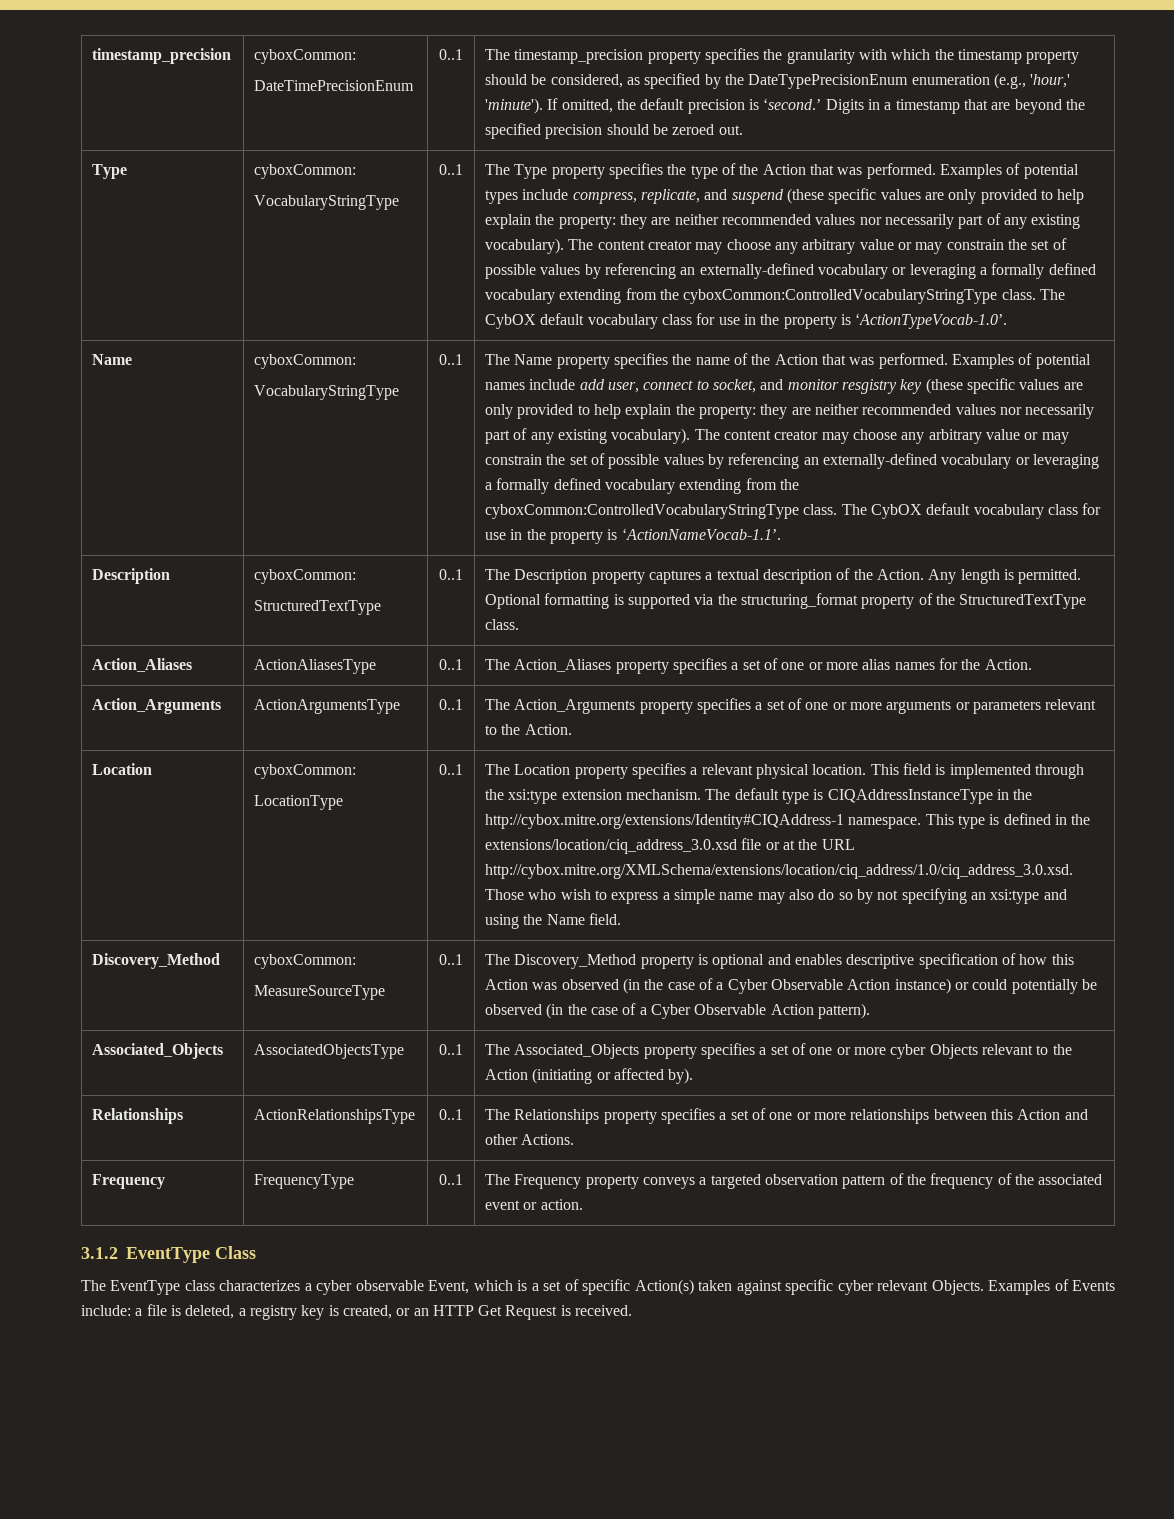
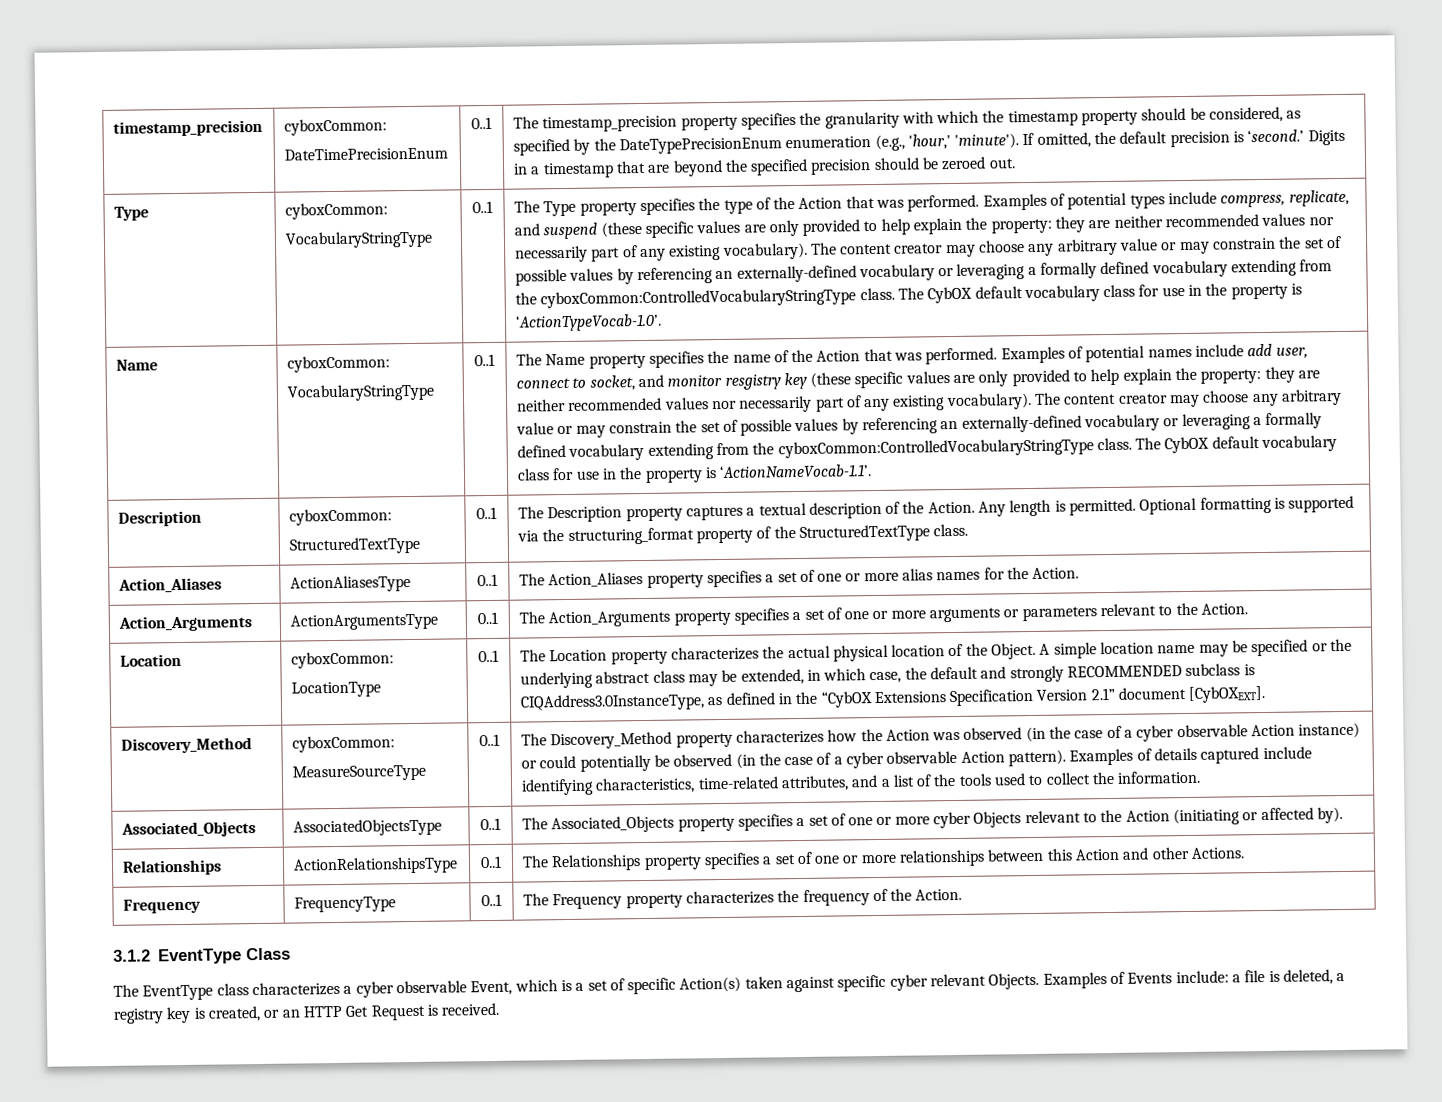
- The Location property specifies a relevant physical location. This field is implemented through the xsi:type extension mechanism. The default type is CIQAddressInstanceType in the http://cybox.mitre.org/extensions/Identity#CIQAddress-1 namespace. This type is defined in the extensions/location/ciq_address_3.0.xsd file or at the URL http://cybox.mitre.org/XMLSchema/extensions/location/ciq_address/1.0/ciq_address_3.0.xsd. Those who wish to express a simple name may also do so by not specifying an xsi:type and using the Name field.
+ The Location property characterizes the actual physical location of the Object. A simple location name may be specified or the underlying abstract class may be extended, in which case, the default and strongly RECOMMENDED subclass is CIQAddress3.0InstanceType, as defined in the “CybOX Extensions Specification Version 2.1” document [CybOXEXT].
- The Discovery_Method property is optional and enables descriptive specification of how this Action was observed (in the case of a Cyber Observable Action instance) or could potentially be observed (in the case of a Cyber Observable Action pattern).
+ The Discovery_Method property characterizes how the Action was observed (in the case of a cyber observable Action instance) or could potentially be observed (in the case of a cyber observable Action pattern). Examples of details captured include identifying characteristics, time-related attributes, and a list of the tools used to collect the information.
- Frequency | FrequencyType | 0..1 | The Frequency property conveys a targeted observation pattern of the frequency of the associated event or action.
+ Frequency | FrequencyType | 0..1 | The Frequency property characterizes the frequency of the Action.

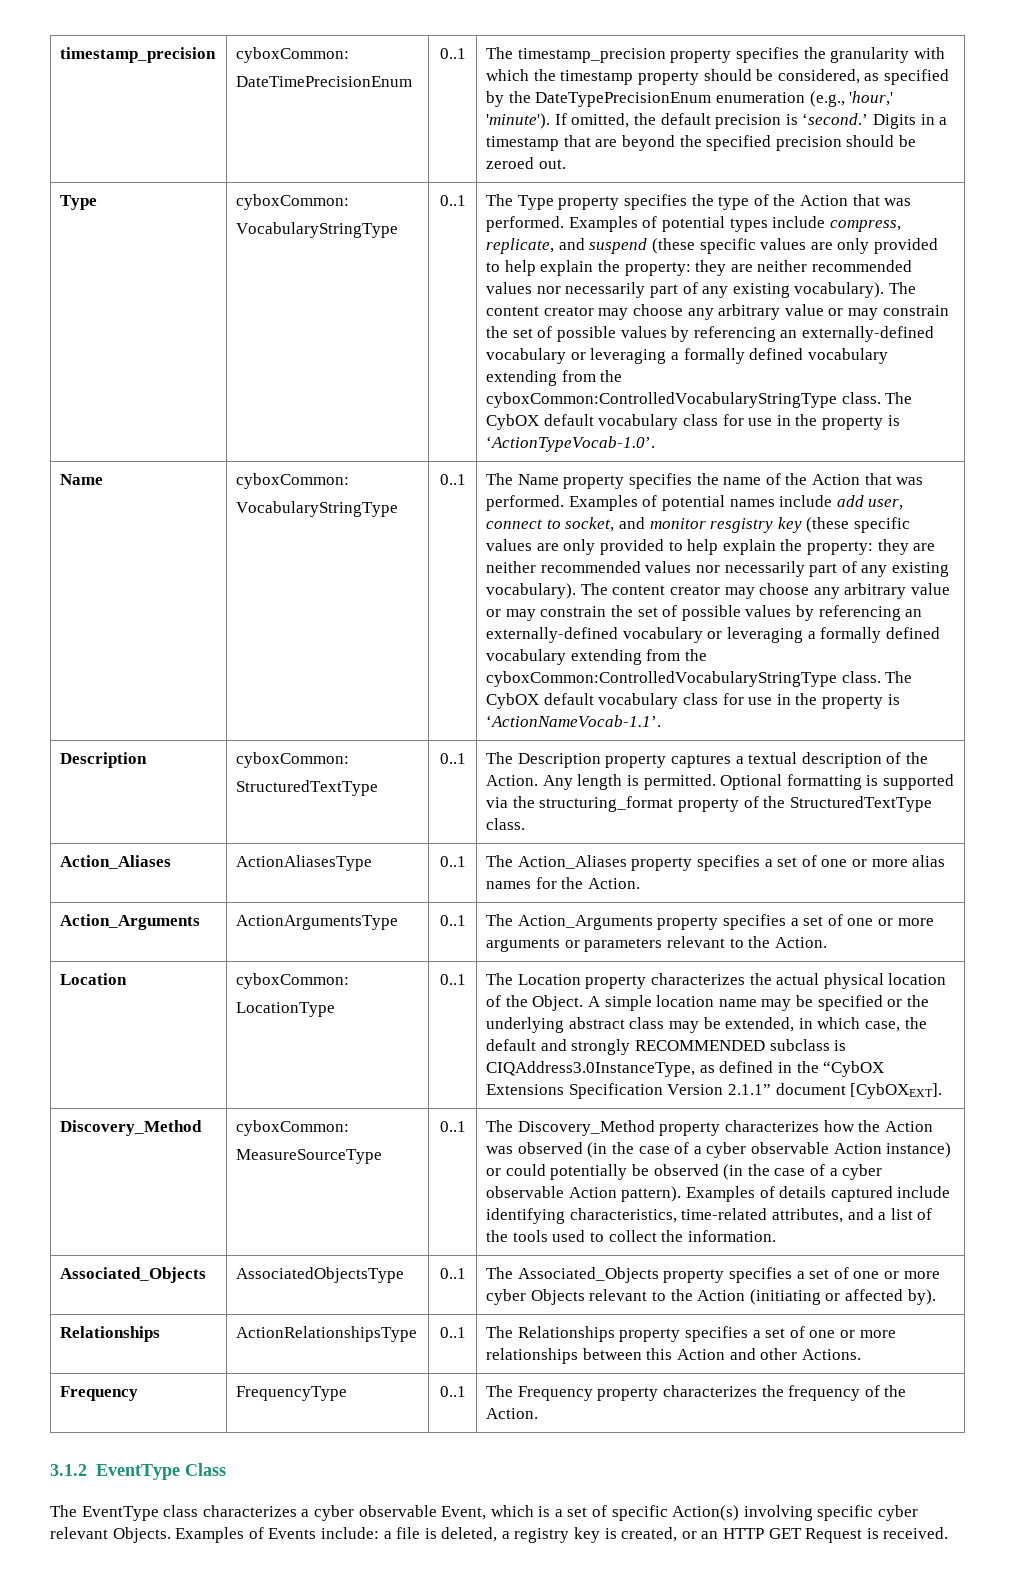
- A simple location name may be specified or the underlying abstract class may be extended, in which case, the default and strongly RECOMMENDED subclass is CIQAddress3.0InstanceType, as defined in the “CybOX Extensions Specification Version 2.1” document [CybOXEXT].
+ A simple location name may be specified or the underlying abstract class may be extended, in which case, the default and strongly RECOMMENDED subclass is CIQAddress3.0InstanceType, as defined in the “CybOX Extensions Specification Version 2.1.1” document [CybOXEXT].
- The EventType class characterizes a cyber observable Event, which is a set of specific Action(s) taken against specific cyber relevant Objects.
+ The EventType class characterizes a cyber observable Event, which is a set of specific Action(s) involving specific cyber relevant Objects.
- Examples of Events include: a file is deleted, a registry key is created, or an HTTP Get Request is received.
+ Examples of Events include: a file is deleted, a registry key is created, or an HTTP GET Request is received.

